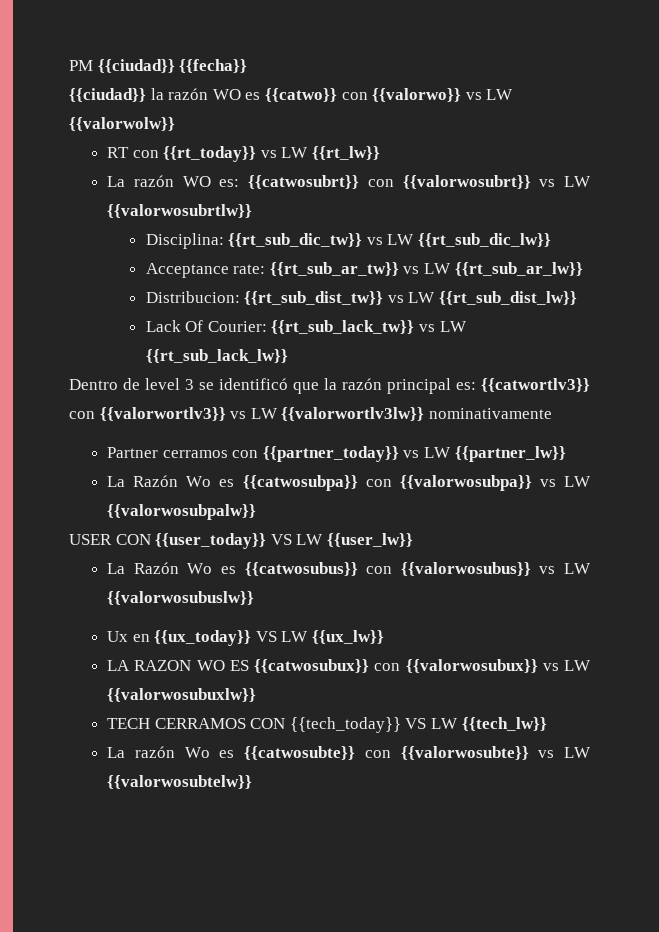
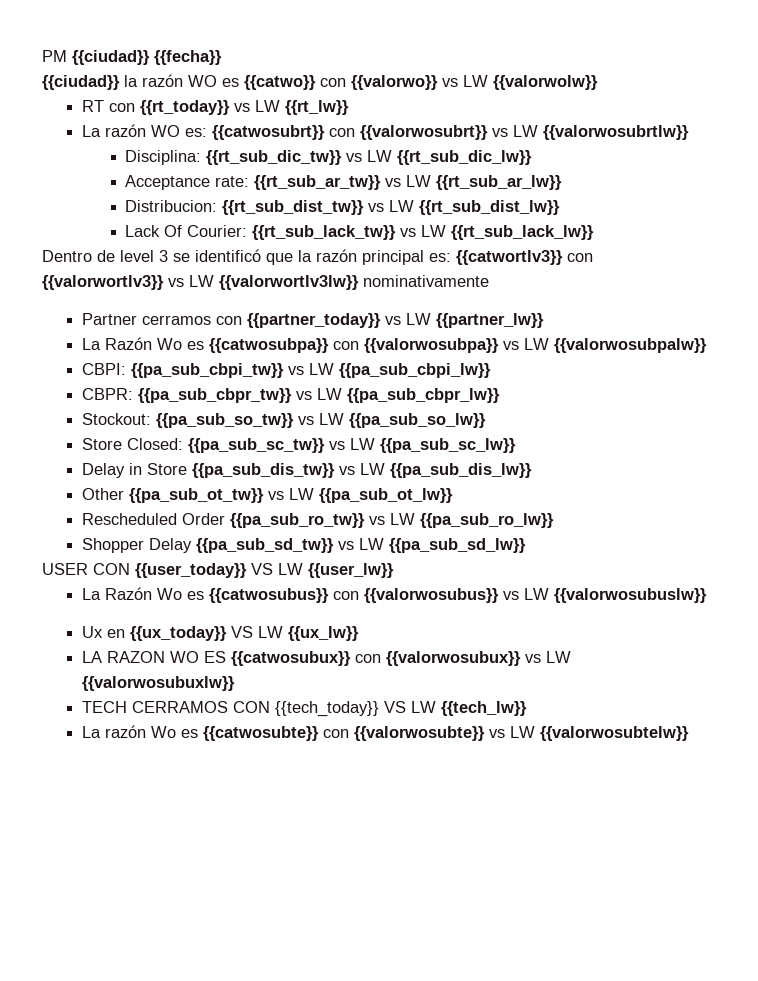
+ CBPI: {{pa_sub_cbpi_tw}} vs LW {{pa_sub_cbpi_lw}}
+ CBPR: {{pa_sub_cbpr_tw}} vs LW {{pa_sub_cbpr_lw}}
+ Stockout: {{pa_sub_so_tw}} vs LW {{pa_sub_so_lw}}
+ Store Closed: {{pa_sub_sc_tw}} vs LW {{pa_sub_sc_lw}}
+ Delay in Store {{pa_sub_dis_tw}} vs LW {{pa_sub_dis_lw}}
+ Other {{pa_sub_ot_tw}} vs LW {{pa_sub_ot_lw}}
+ Rescheduled Order {{pa_sub_ro_tw}} vs LW {{pa_sub_ro_lw}}
+ Shopper Delay {{pa_sub_sd_tw}} vs LW {{pa_sub_sd_lw}}

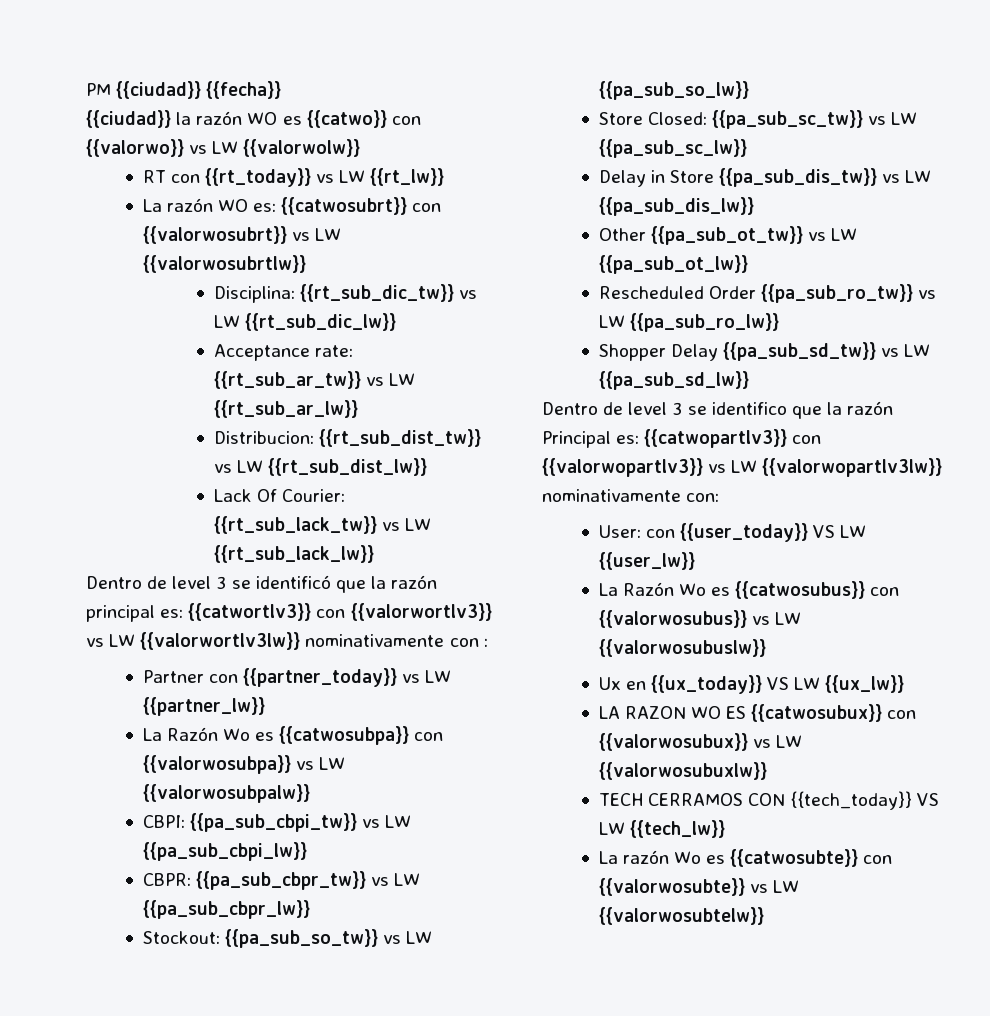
- Dentro de level 3 se identificó que la razón principal es: {{catwortlv3}} con {{valorwortlv3}} vs LW {{valorwortlv3lw}} nominativamente
+ Dentro de level 3 se identificó que la razón principal es: {{catwortlv3}} con {{valorwortlv3}} vs LW {{valorwortlv3lw}} nominativamente con :
- Partner cerramos con {{partner_today}} vs LW {{partner_lw}}
+ Partner con {{partner_today}} vs LW {{partner_lw}}
- USER CON {{user_today}} VS LW {{user_lw}}
+ Dentro de level 3 se identifico que la razón Principal es: {{catwopartlv3}} con {{valorwopartlv3}} vs LW {{valorwopartlv3lw}} nominativamente con:
+ User: con {{user_today}} VS LW {{user_lw}}

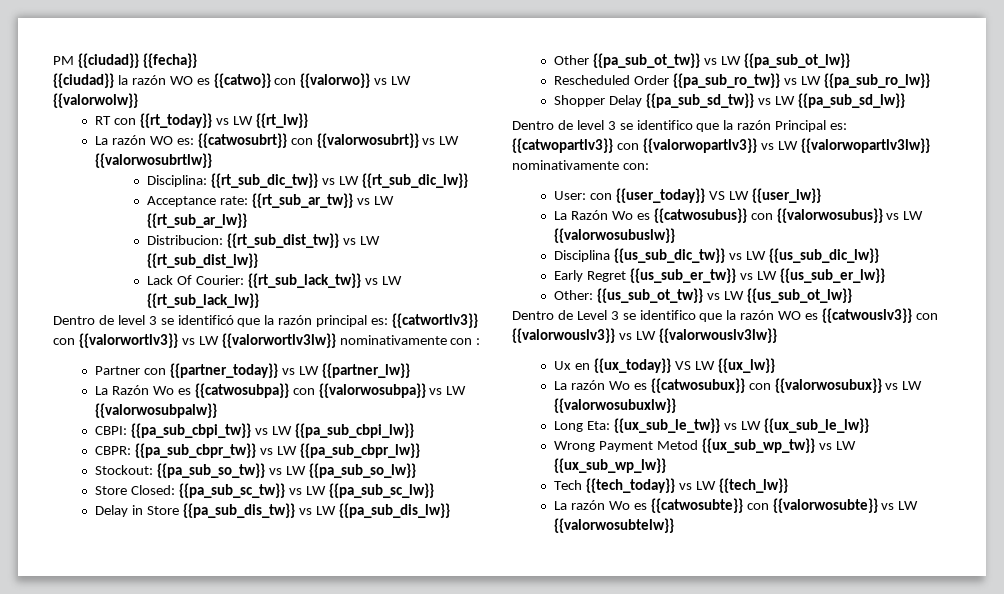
+ Disciplina {{us_sub_dic_tw}} vs LW {{us_sub_dic_lw}}
+ Early Regret {{us_sub_er_tw}} vs LW {{us_sub_er_lw}}
+ Other: {{us_sub_ot_tw}} vs LW {{us_sub_ot_lw}}
+ Dentro de Level 3 se identifico que la razón WO es {{catwouslv3}} con {{valorwouslv3}} vs LW {{valorwouslv3lw}}
- LA RAZON WO ES {{catwosubux}} con {{valorwosubux}} vs LW {{valorwosubuxlw}}
+ La razón Wo es {{catwosubux}} con {{valorwosubux}} vs LW {{valorwosubuxlw}}
- TECH CERRAMOS CON {{tech_today}} VS LW {{tech_lw}}
+ Long Eta: {{ux_sub_le_tw}} vs LW {{ux_sub_le_lw}}
+ Wrong Payment Metod {{ux_sub_wp_tw}} vs LW {{ux_sub_wp_lw}}
+ Tech {{tech_today}} vs LW {{tech_lw}}

